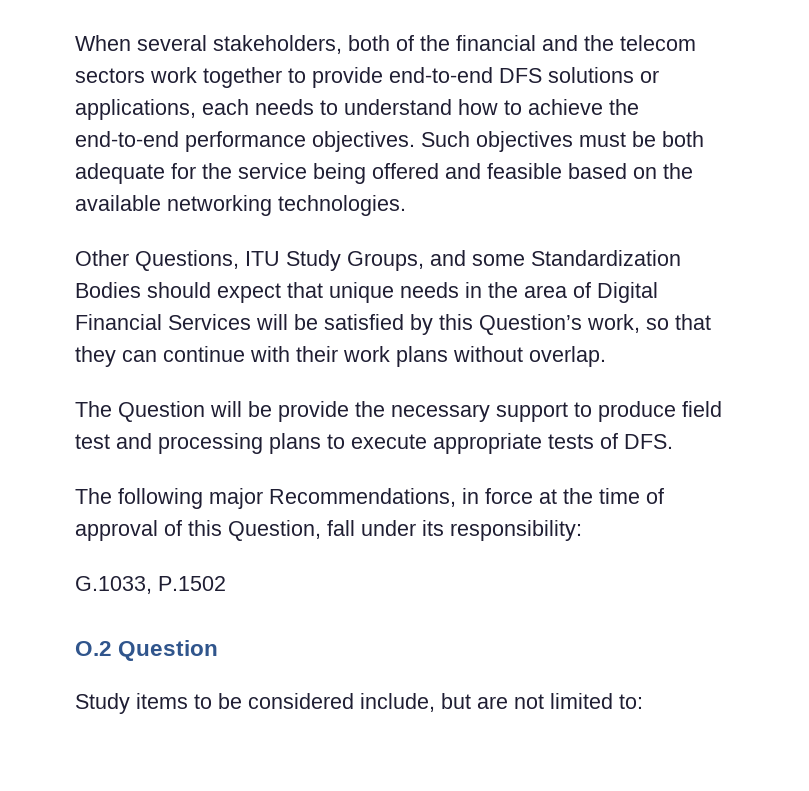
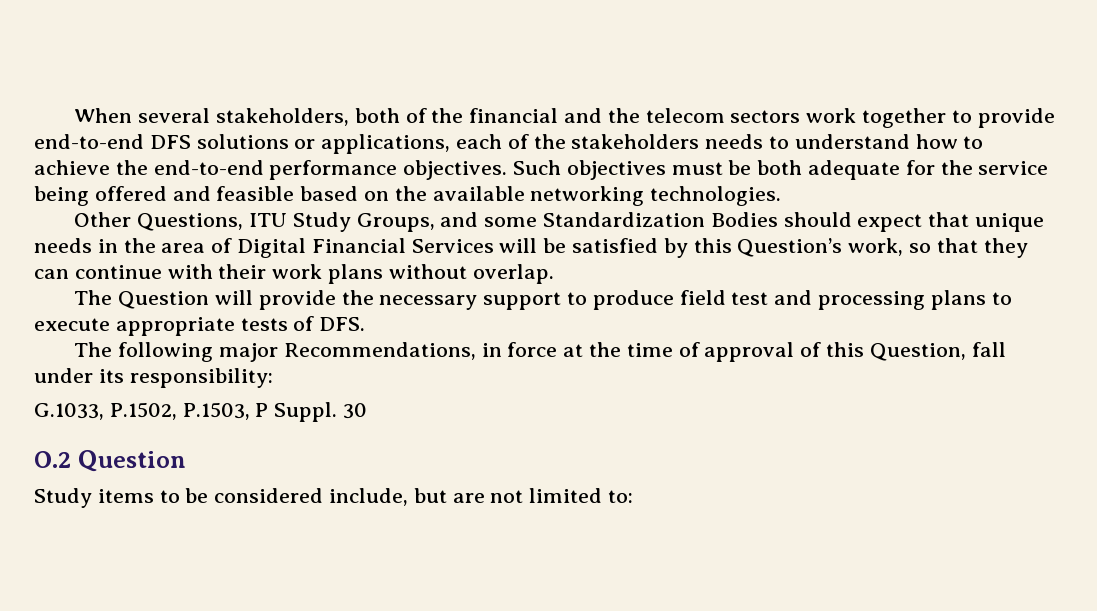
- When several stakeholders, both of the financial and the telecom sectors work together to provide end-to-end DFS solutions or applications, each needs to understand how to achieve the end-to-end performance objectives.
+ When several stakeholders, both of the financial and the telecom sectors work together to provide end-to-end DFS solutions or applications, each of the stakeholders needs to understand how to achieve the end-to-end performance objectives.
- The Question will be provide the necessary support to produce field test and processing plans to execute appropriate tests of DFS.
+ The Question will provide the necessary support to produce field test and processing plans to execute appropriate tests of DFS.
- G.1033, P.1502
+ G.1033, P.1502, P.1503, P Suppl. 30

